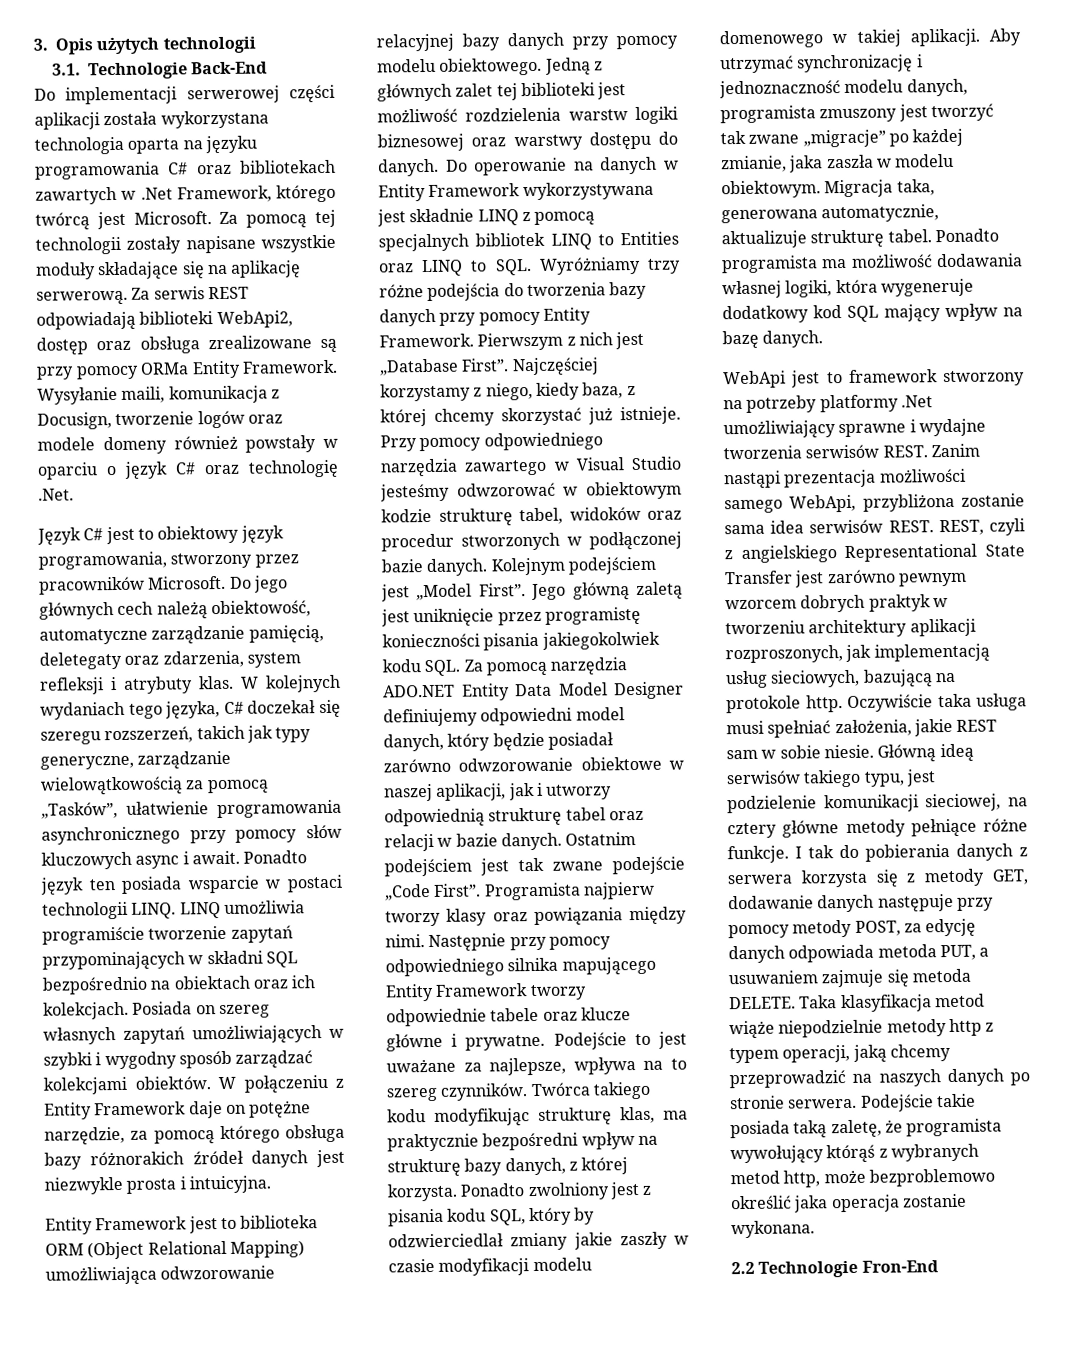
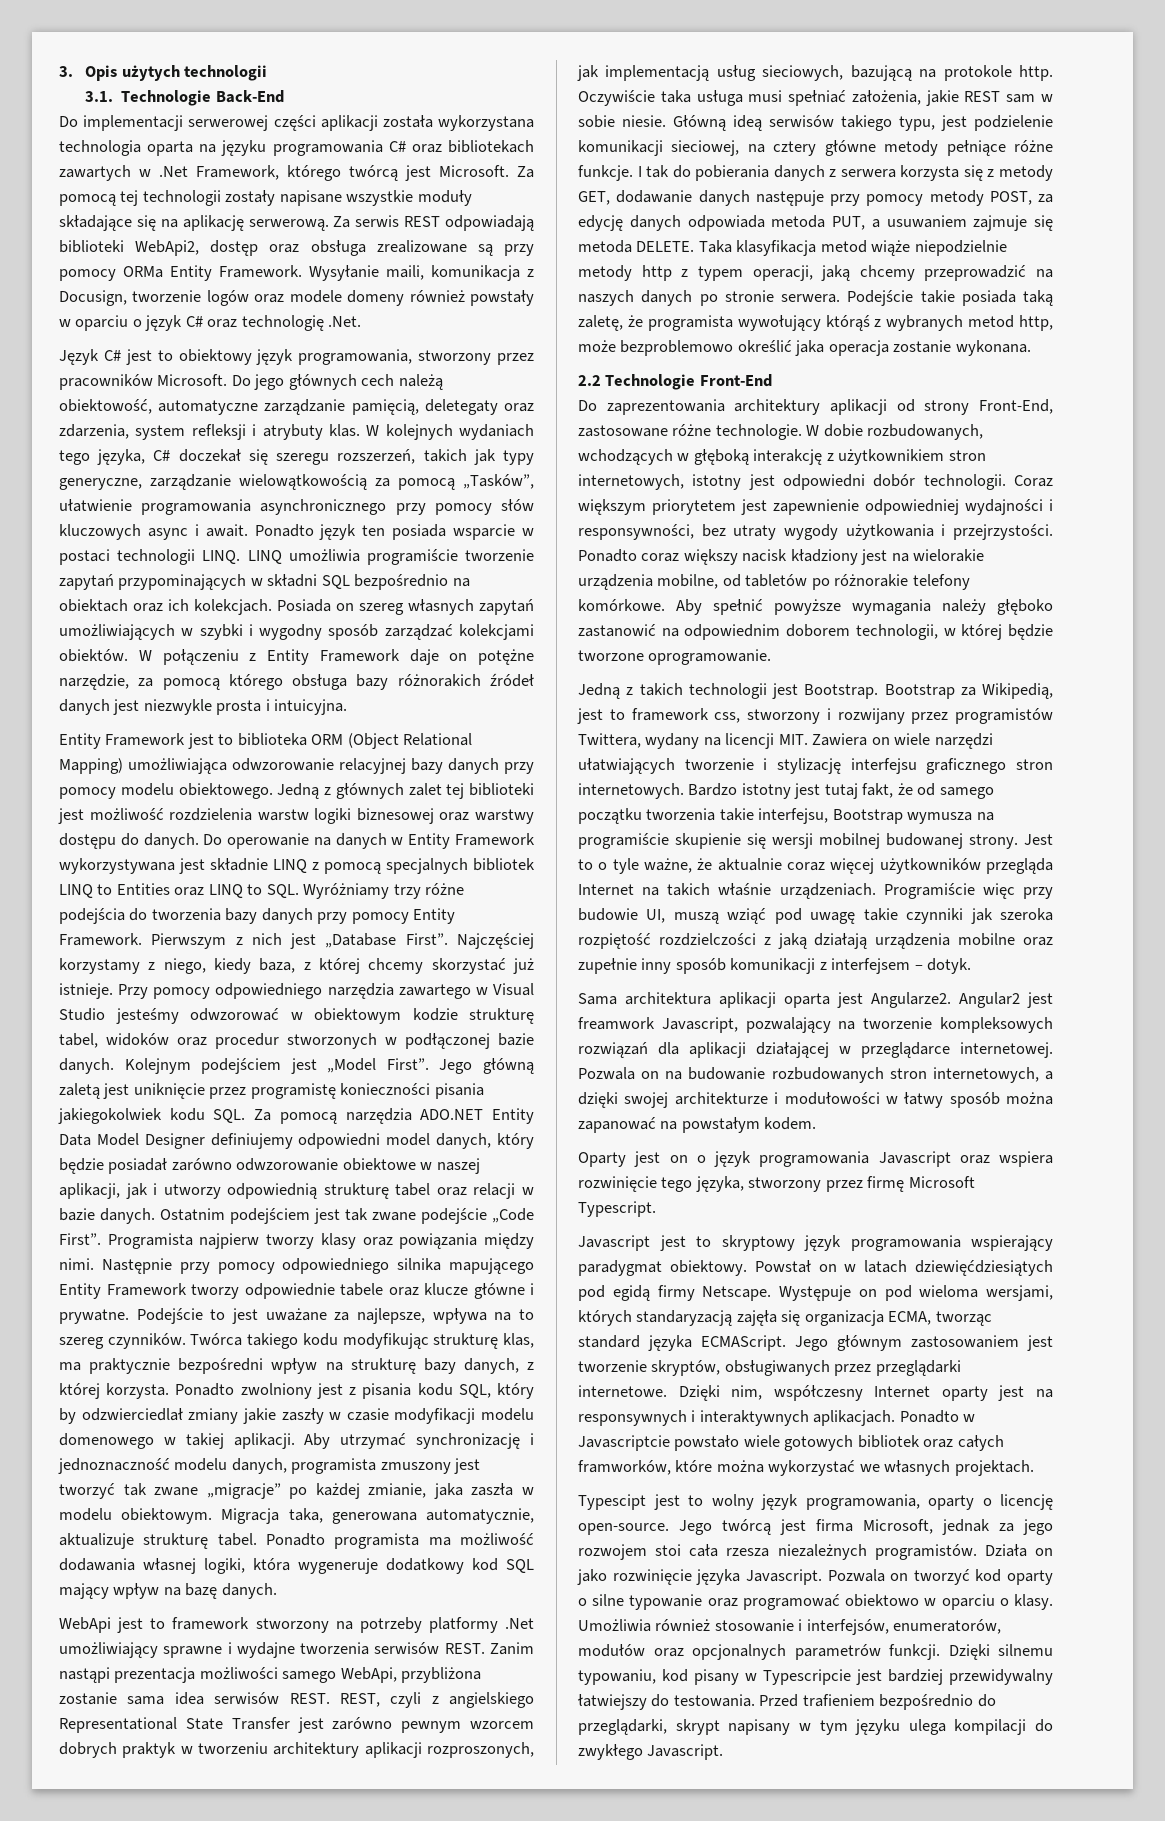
- 2.2 Technologie Fron-End
+ 2.2 Technologie Front-End
+ Do zaprezentowania architektury aplikacji od strony Front-End, zastosowane różne technologie. W dobie rozbudowanych, wchodzących w głęboką interakcję z użytkownikiem stron internetowych, istotny jest odpowiedni dobór technologii. Coraz większym priorytetem jest zapewnienie odpowiedniej wydajności i responsywności, bez utraty wygody użytkowania i przejrzystości. Ponadto coraz większy nacisk kładziony jest na wielorakie urządzenia mobilne, od tabletów po różnorakie telefony komórkowe. Aby spełnić powyższe wymagania należy głęboko zastanowić na odpowiednim doborem technologii, w której będzie tworzone oprogramowanie.
+ Jedną z takich technologii jest Bootstrap. Bootstrap za Wikipedią, jest to framework css, stworzony i rozwijany przez programistów Twittera, wydany na licencji MIT. Zawiera on wiele narzędzi ułatwiających tworzenie i stylizację interfejsu graficznego stron internetowych. Bardzo istotny jest tutaj fakt, że od samego początku tworzenia takie interfejsu, Bootstrap wymusza na programiście skupienie się wersji mobilnej budowanej strony. Jest to o tyle ważne, że aktualnie coraz więcej użytkowników przegląda Internet na takich właśnie urządzeniach. Programiście więc przy budowie UI, muszą wziąć pod uwagę takie czynniki jak szeroka rozpiętość rozdzielczości z jaką działają urządzenia mobilne oraz zupełnie inny sposób komunikacji z interfejsem – dotyk.
+ Sama architektura aplikacji oparta jest Angularze2. Angular2 jest freamwork Javascript, pozwalający na tworzenie kompleksowych rozwiązań dla aplikacji działającej w przeglądarce internetowej. Pozwala on na budowanie rozbudowanych stron internetowych, a dzięki swojej architekturze i modułowości w łatwy sposób można zapanować na powstałym kodem.
+ Oparty jest on o język programowania Javascript oraz wspiera rozwinięcie tego języka, stworzony przez firmę Microsoft Typescript.
+ Javascript jest to skryptowy język programowania wspierający paradygmat obiektowy. Powstał on w latach dziewięćdziesiątych pod egidą firmy Netscape. Występuje on pod wieloma wersjami, których standaryzacją zajęła się organizacja ECMA, tworząc standard języka ECMAScript. Jego głównym zastosowaniem jest tworzenie skryptów, obsługiwanych przez przeglądarki internetowe. Dzięki nim, współczesny Internet oparty jest na responsywnych i interaktywnych aplikacjach. Ponadto w Javascriptcie powstało wiele gotowych bibliotek oraz całych framworków, które można wykorzystać we własnych projektach.
+ Typescipt jest to wolny język programowania, oparty o licencję open-source. Jego twórcą jest firma Microsoft, jednak za jego rozwojem stoi cała rzesza niezależnych programistów. Działa on jako rozwinięcie języka Javascript. Pozwala on tworzyć kod oparty o silne typowanie oraz programować obiektowo w oparciu o klasy. Umożliwia również stosowanie i interfejsów, enumeratorów, modułów oraz opcjonalnych parametrów funkcji. Dzięki silnemu typowaniu, kod pisany w Typescripcie jest bardziej przewidywalny łatwiejszy do testowania. Przed trafieniem bezpośrednio do przeglądarki, skrypt napisany w tym języku ulega kompilacji do zwykłego Javascript.

